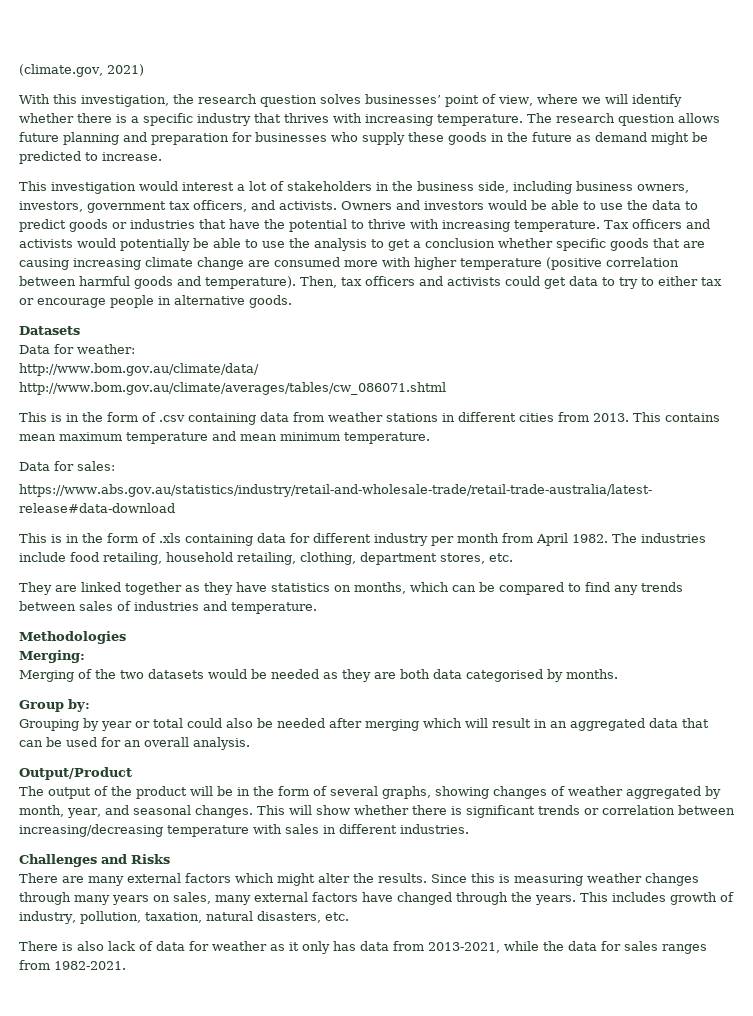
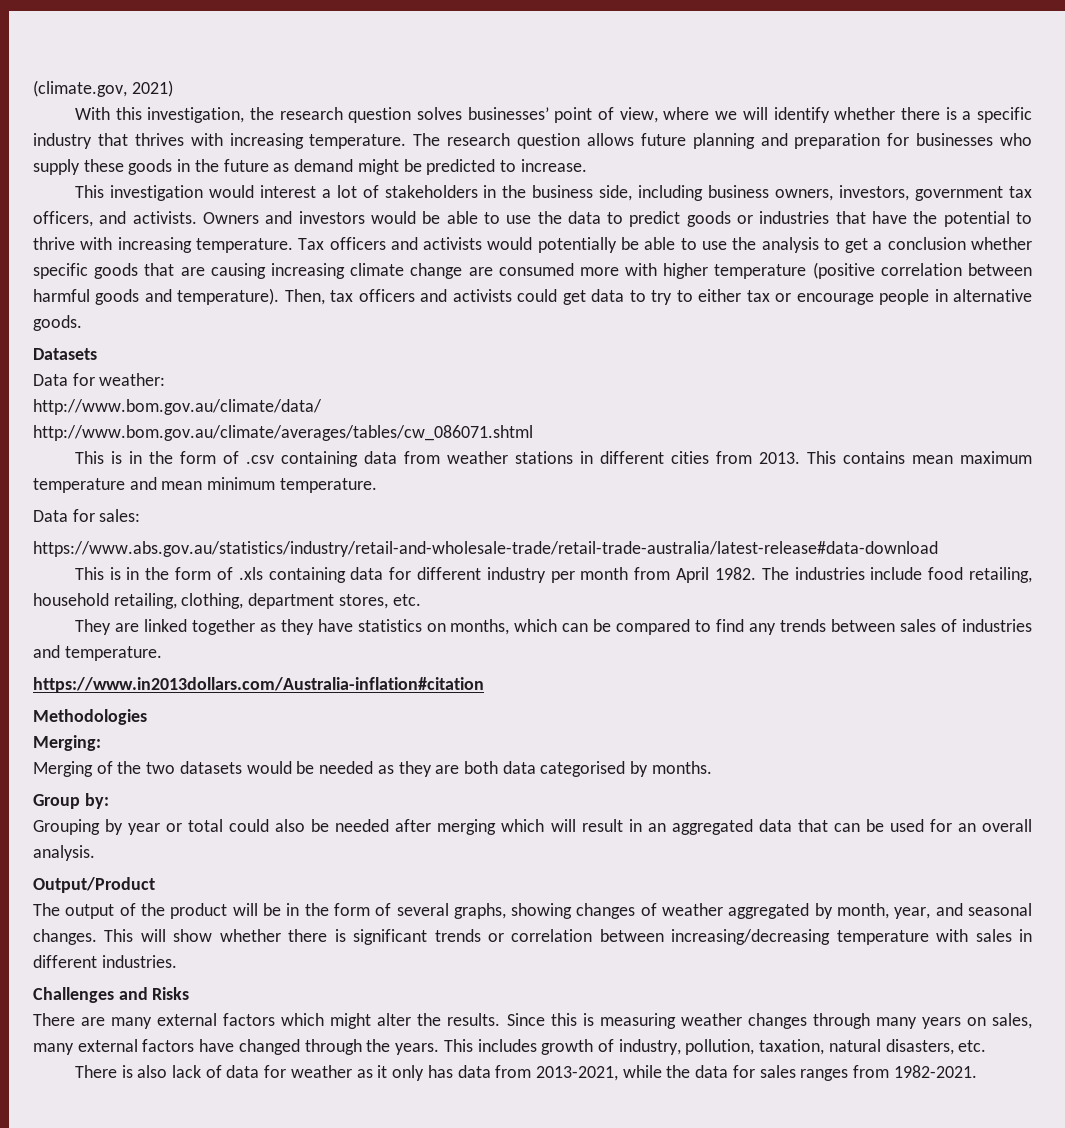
+ https://www.in2013dollars.com/Australia-inflation#citation

